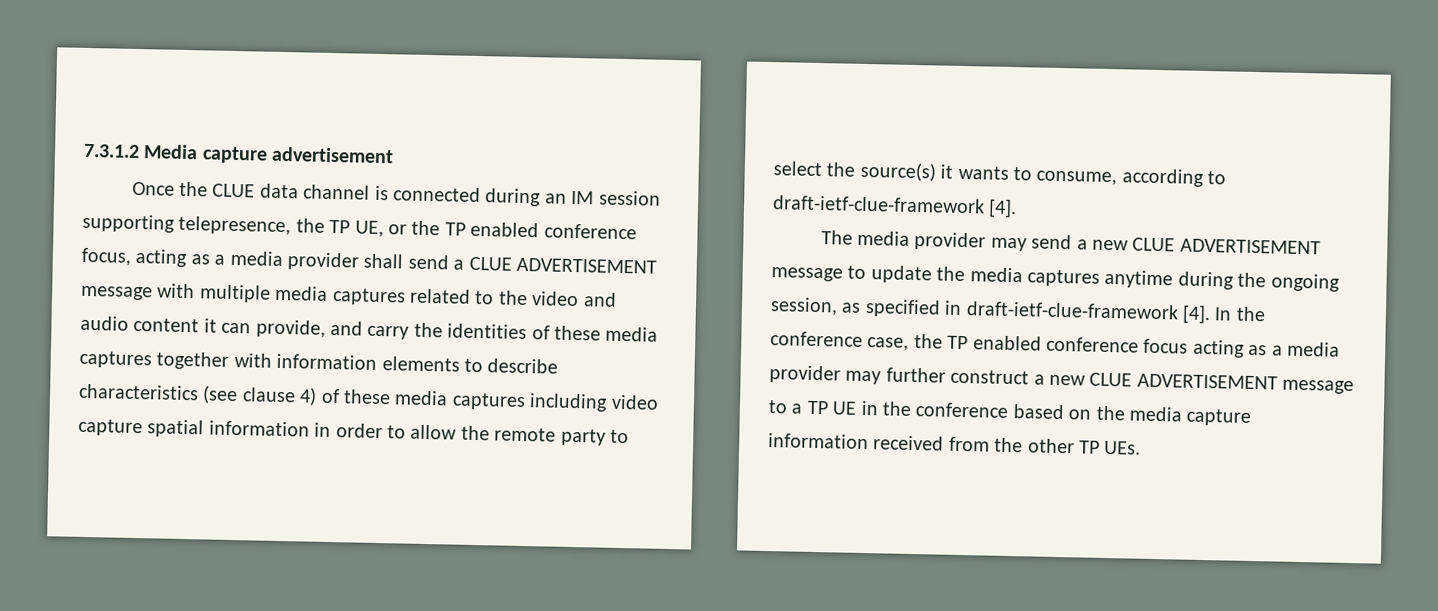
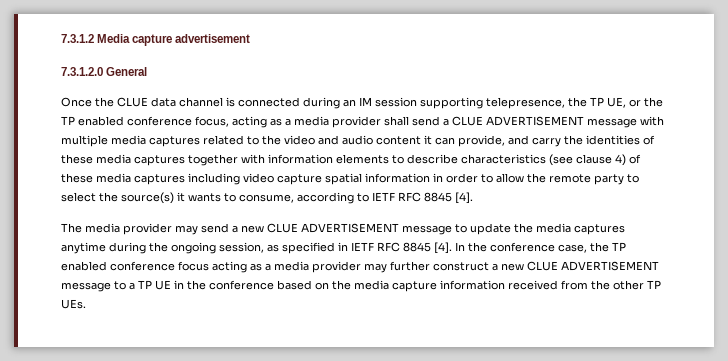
+ 7.3.1.2.0 General
- Once the CLUE data channel is connected during an IM session supporting telepresence, the TP UE, or the TP enabled conference focus, acting as a media provider shall send a CLUE ADVERTISEMENT message with multiple media captures related to the video and audio content it can provide, and carry the identities of these media captures together with information elements to describe characteristics (see clause 4) of these media captures including video capture spatial information in order to allow the remote party to select the source(s) it wants to consume, according to draft-ietf-clue-framework [4].
+ Once the CLUE data channel is connected during an IM session supporting telepresence, the TP UE, or the TP enabled conference focus, acting as a media provider shall send a CLUE ADVERTISEMENT message with multiple media captures related to the video and audio content it can provide, and carry the identities of these media captures together with information elements to describe characteristics (see clause 4) of these media captures including video capture spatial information in order to allow the remote party to select the source(s) it wants to consume, according to IETF RFC 8845 [4].
- The media provider may send a new CLUE ADVERTISEMENT message to update the media captures anytime during the ongoing session, as specified in draft-ietf-clue-framework [4].
+ The media provider may send a new CLUE ADVERTISEMENT message to update the media captures anytime during the ongoing session, as specified in IETF RFC 8845 [4].

